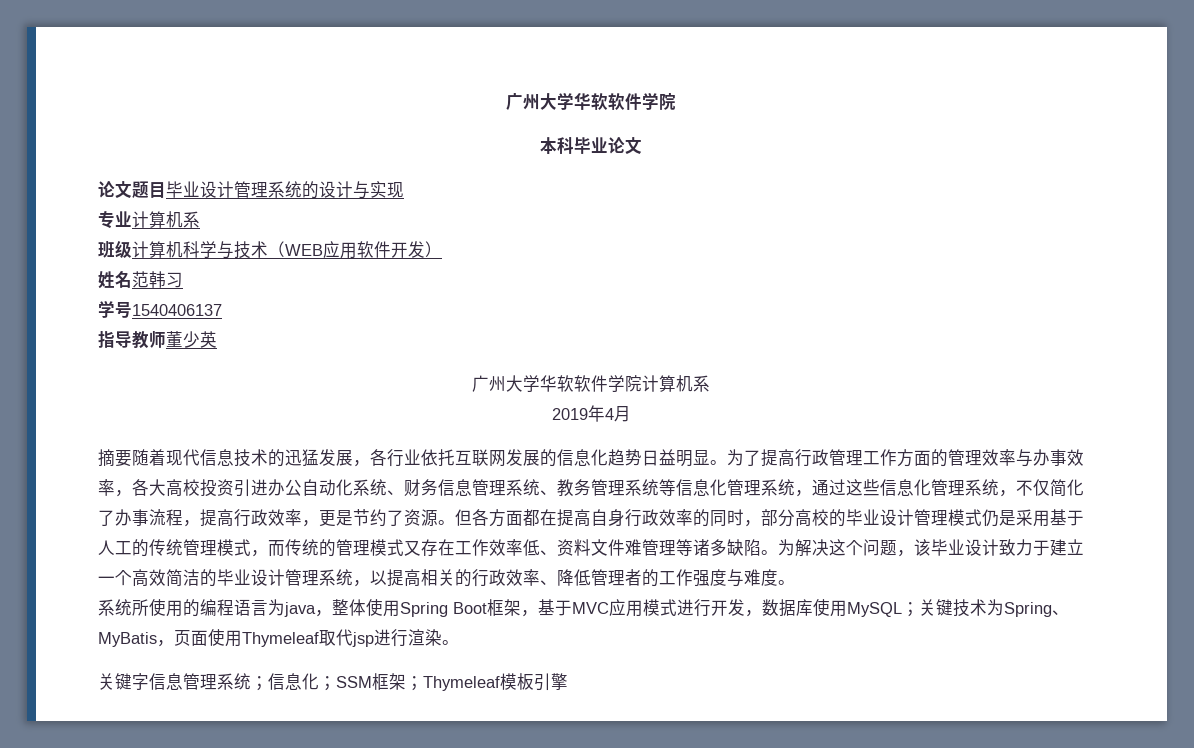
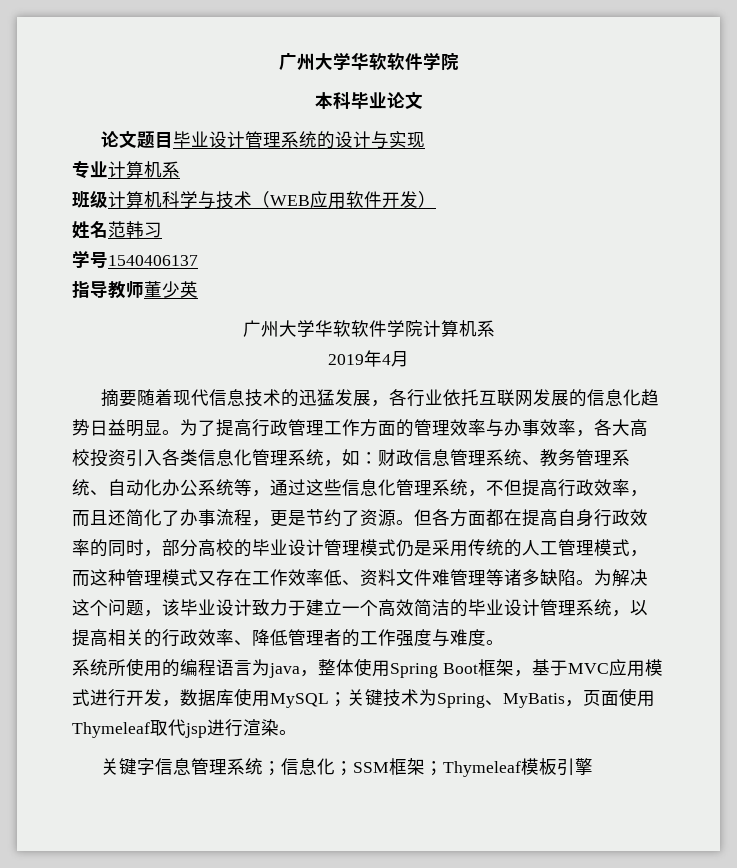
- 为了提高行政管理工作方面的管理效率与办事效率，各大高校投资引进办公自动化系统、财务信息管理系统、教务管理系统等信息化管理系统，通过这些信息化管理系统，不仅简化了办事流程，提高行政效率，更是节约了资源。
+ 为了提高行政管理工作方面的管理效率与办事效率，各大高校投资引入各类信息化管理系统，如：财政信息管理系统、教务管理系统、自动化办公系统等，通过这些信息化管理系统，不但提高行政效率，而且还简化了办事流程，更是节约了资源。
- 但各方面都在提高自身行政效率的同时，部分高校的毕业设计管理模式仍是采用基于人工的传统管理模式，而传统的管理模式又存在工作效率低、资料文件难管理等诸多缺陷。
+ 但各方面都在提高自身行政效率的同时，部分高校的毕业设计管理模式仍是采用传统的人工管理模式，而这种管理模式又存在工作效率低、资料文件难管理等诸多缺陷。

